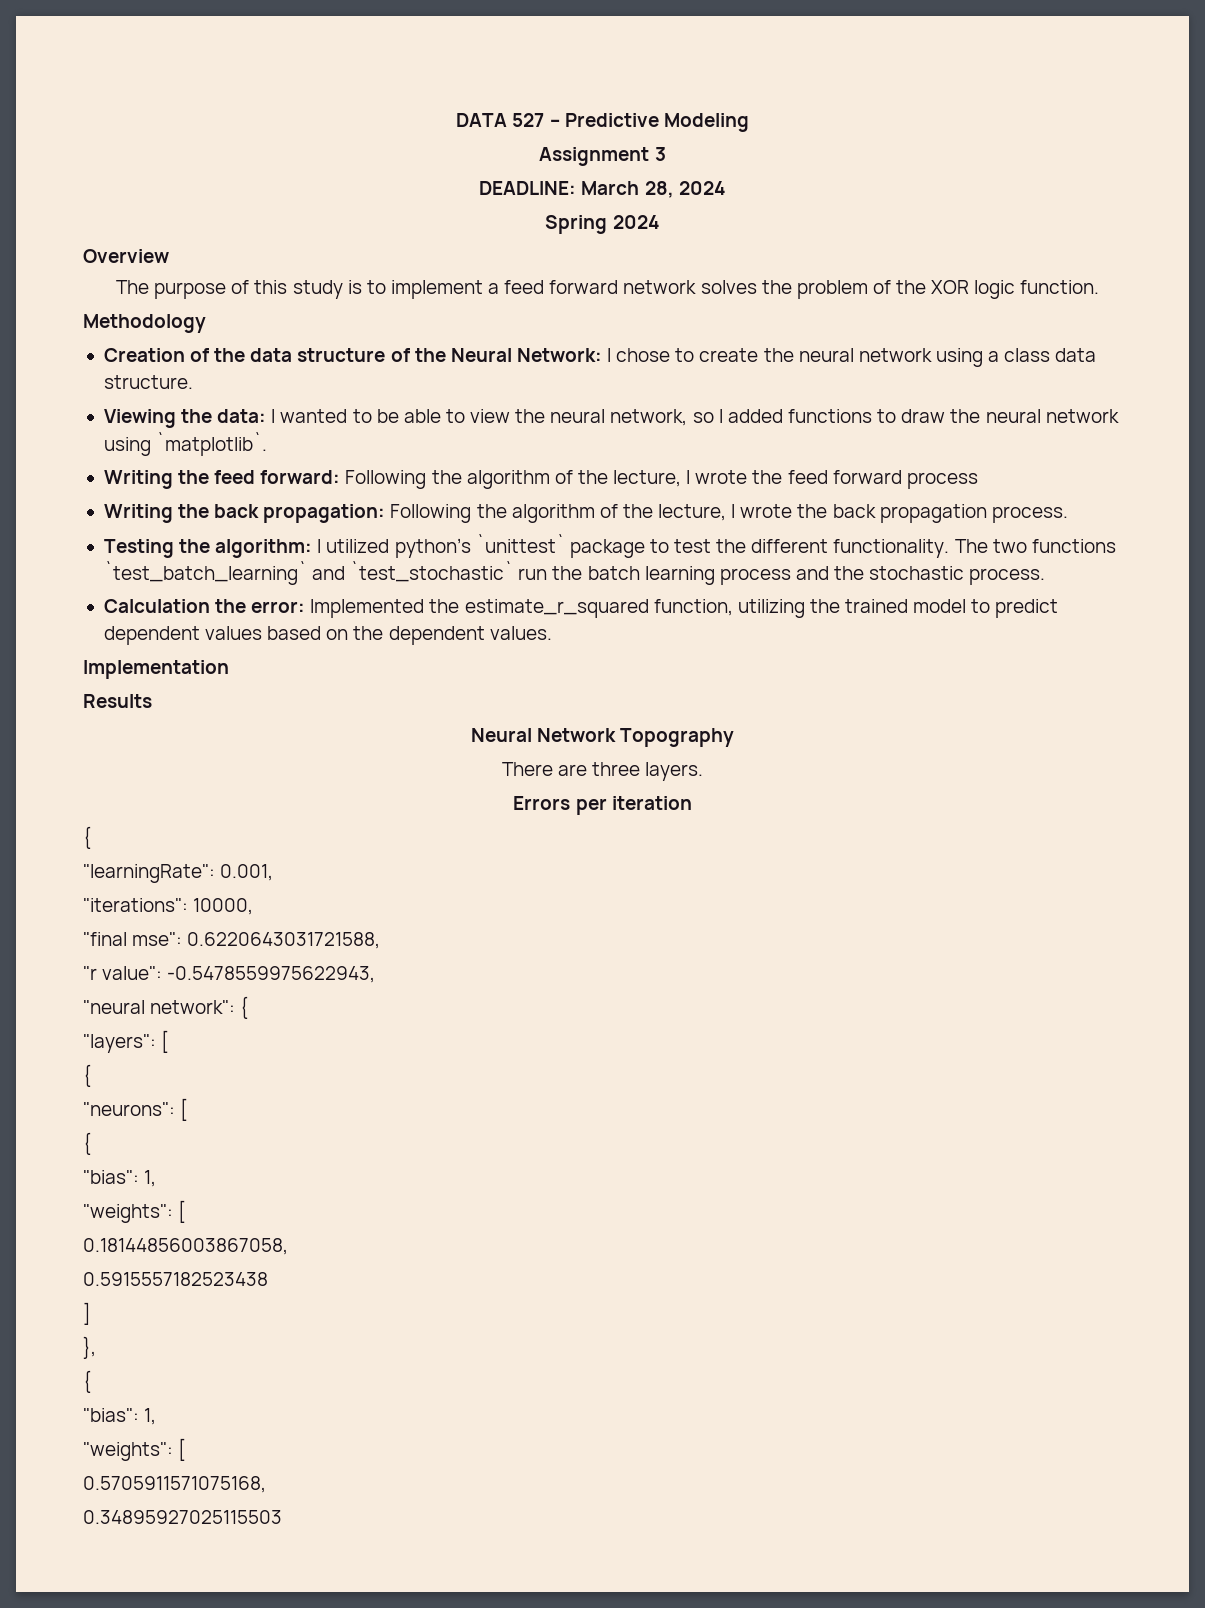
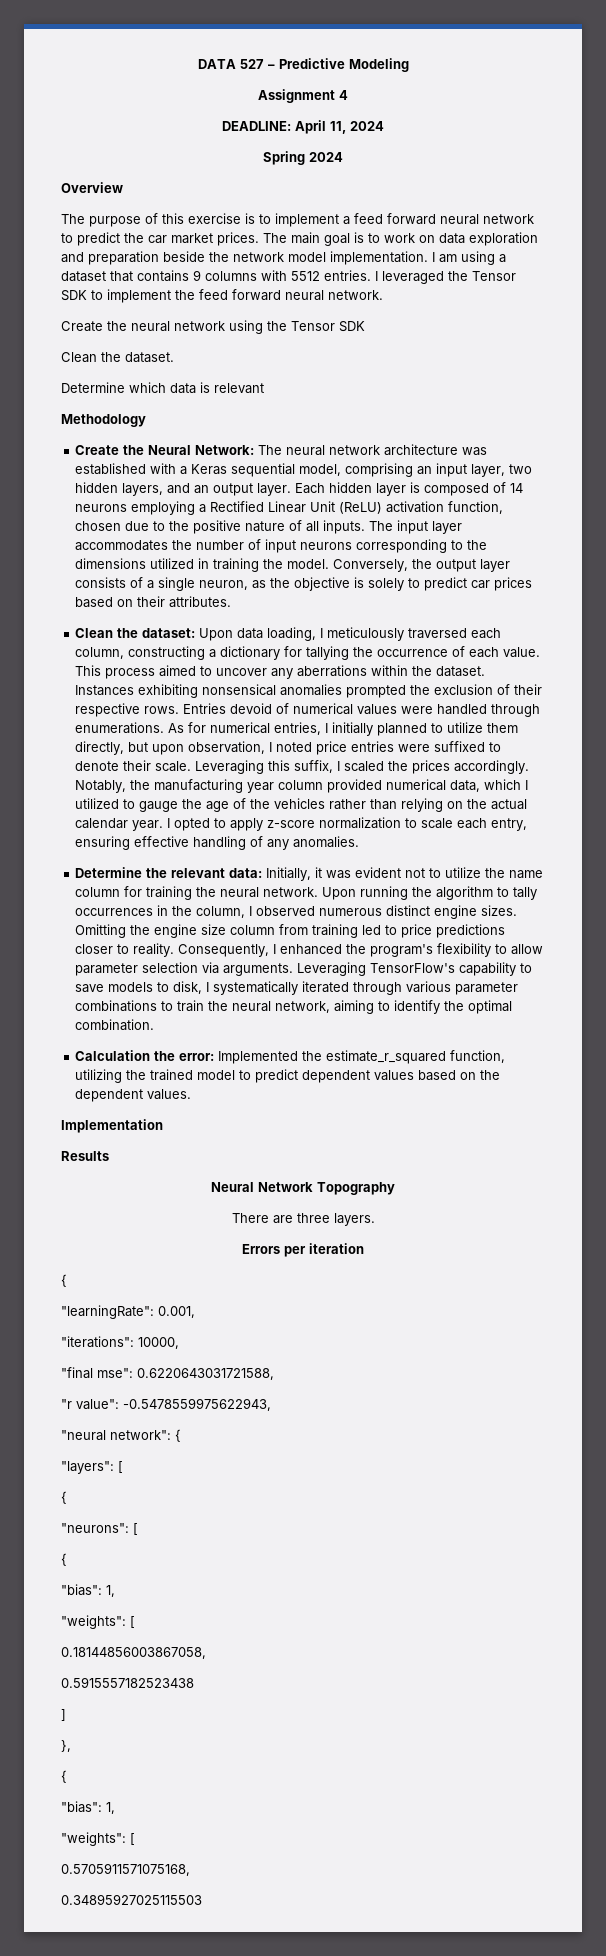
- Assignment 3
+ Assignment 4
- DEADLINE: March 28, 2024
+ DEADLINE: April 11, 2024
- The purpose of this study is to implement a feed forward network solves the problem of the XOR logic function.
+ The purpose of this exercise is to implement a feed forward neural network to predict the car market prices. The main goal is to work on data exploration and preparation beside the network model implementation. I am using a dataset that contains 9 columns with 5512 entries. I leveraged the Tensor SDK to implement the feed forward neural network.
+ Create the neural network using the Tensor SDK
+ Clean the dataset.
+ Determine which data is relevant
  Methodology
- Creation of the data structure of the Neural Network: I chose to create the neural network using a class data structure.
- Viewing the data: I wanted to be able to view the neural network, so I added functions to draw the neural network using `matplotlib`.
- Writing the feed forward: Following the algorithm of the lecture, I wrote the feed forward process
- Writing the back propagation: Following the algorithm of the lecture, I wrote the back propagation process.
- Testing the algorithm: I utilized python’s `unittest` package to test the different functionality. The two functions `test_batch_learning` and `test_stochastic` run the batch learning process and the stochastic process.
+ Create the Neural Network: The neural network architecture was established with a Keras sequential model, comprising an input layer, two hidden layers, and an output layer. Each hidden layer is composed of 14 neurons employing a Rectified Linear Unit (ReLU) activation function, chosen due to the positive nature of all inputs. The input layer accommodates the number of input neurons corresponding to the dimensions utilized in training the model. Conversely, the output layer consists of a single neuron, as the objective is solely to predict car prices based on their attributes.
+ Clean the dataset: Upon data loading, I meticulously traversed each column, constructing a dictionary for tallying the occurrence of each value. This process aimed to uncover any aberrations within the dataset. Instances exhibiting nonsensical anomalies prompted the exclusion of their respective rows. Entries devoid of numerical values were handled through enumerations. As for numerical entries, I initially planned to utilize them directly, but upon observation, I noted price entries were suffixed to denote their scale. Leveraging this suffix, I scaled the prices accordingly. Notably, the manufacturing year column provided numerical data, which I utilized to gauge the age of the vehicles rather than relying on the actual calendar year. I opted to apply z-score normalization to scale each entry, ensuring effective handling of any anomalies.
+ Determine the relevant data: Initially, it was evident not to utilize the name column for training the neural network. Upon running the algorithm to tally occurrences in the column, I observed numerous distinct engine sizes. Omitting the engine size column from training led to price predictions closer to reality. Consequently, I enhanced the program's flexibility to allow parameter selection via arguments. Leveraging TensorFlow's capability to save models to disk, I systematically iterated through various parameter combinations to train the neural network, aiming to identify the optimal combination.

